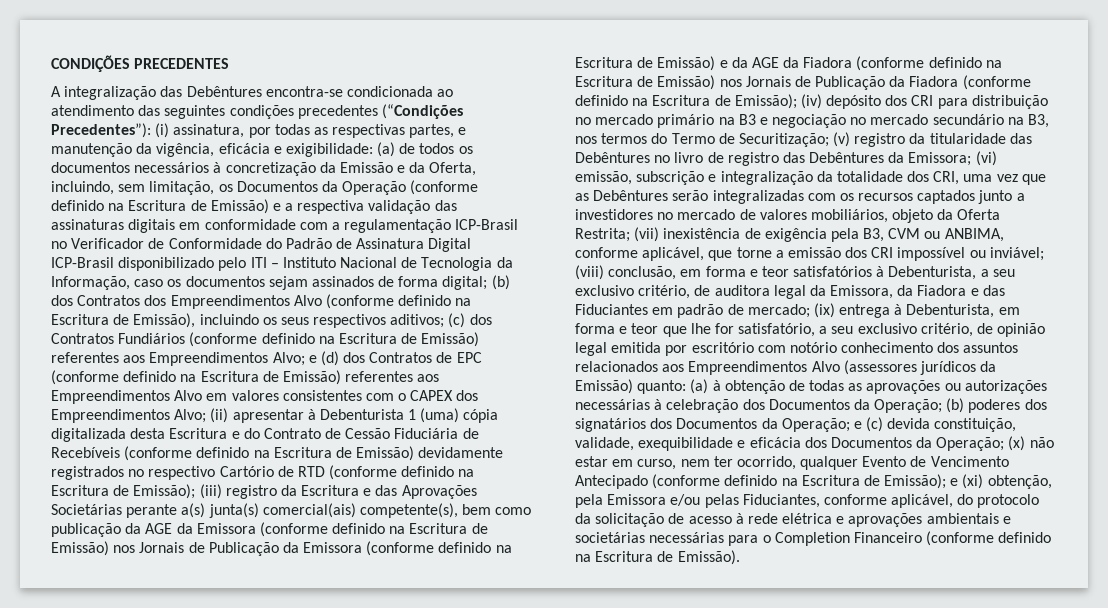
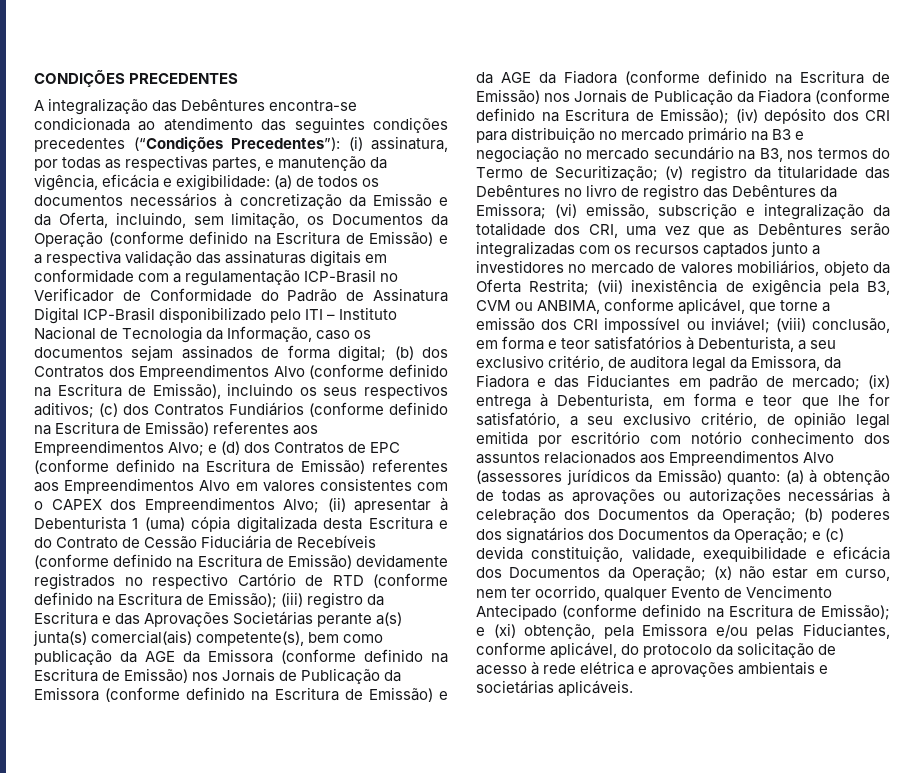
- e (xi) obtenção, pela Emissora e/ou pelas Fiduciantes, conforme aplicável, do protocolo da solicitação de acesso à rede elétrica e aprovações ambientais e societárias necessárias para o Completion Financeiro (conforme definido na Escritura de Emissão).
+ e (xi) obtenção, pela Emissora e/ou pelas Fiduciantes, conforme aplicável, do protocolo da solicitação de acesso à rede elétrica e aprovações ambientais e societárias aplicáveis.

